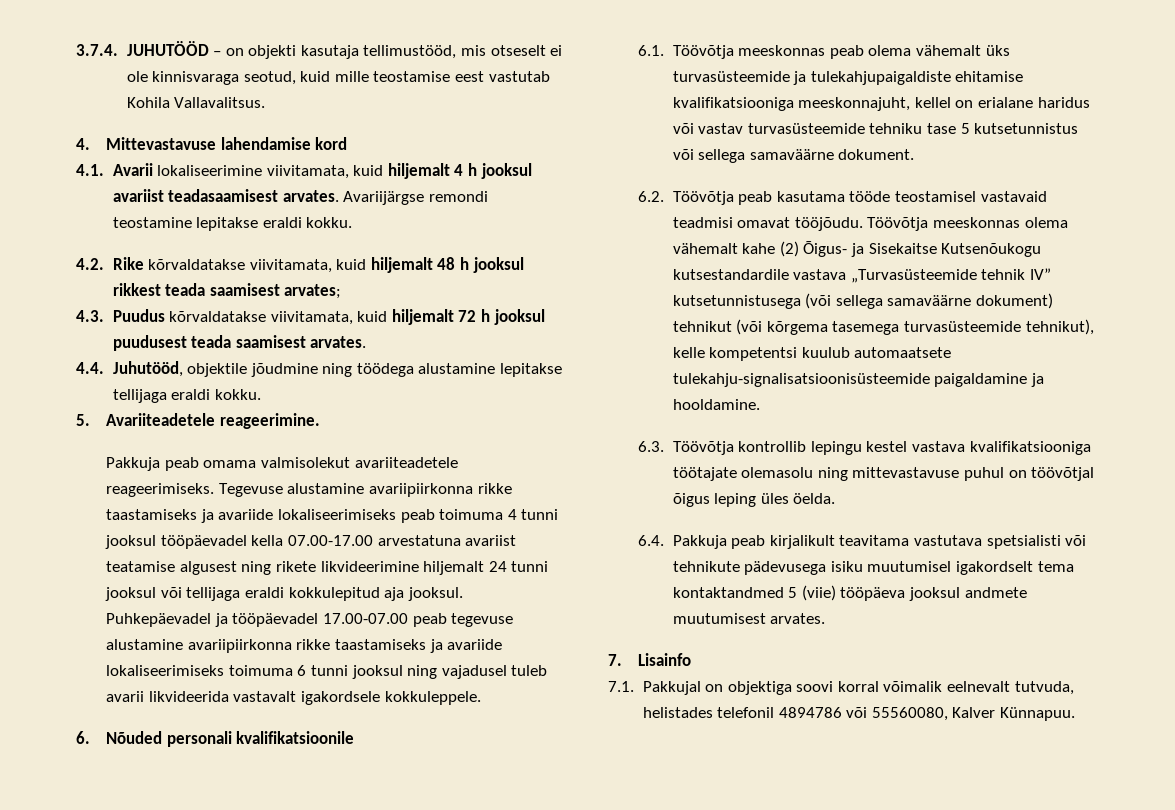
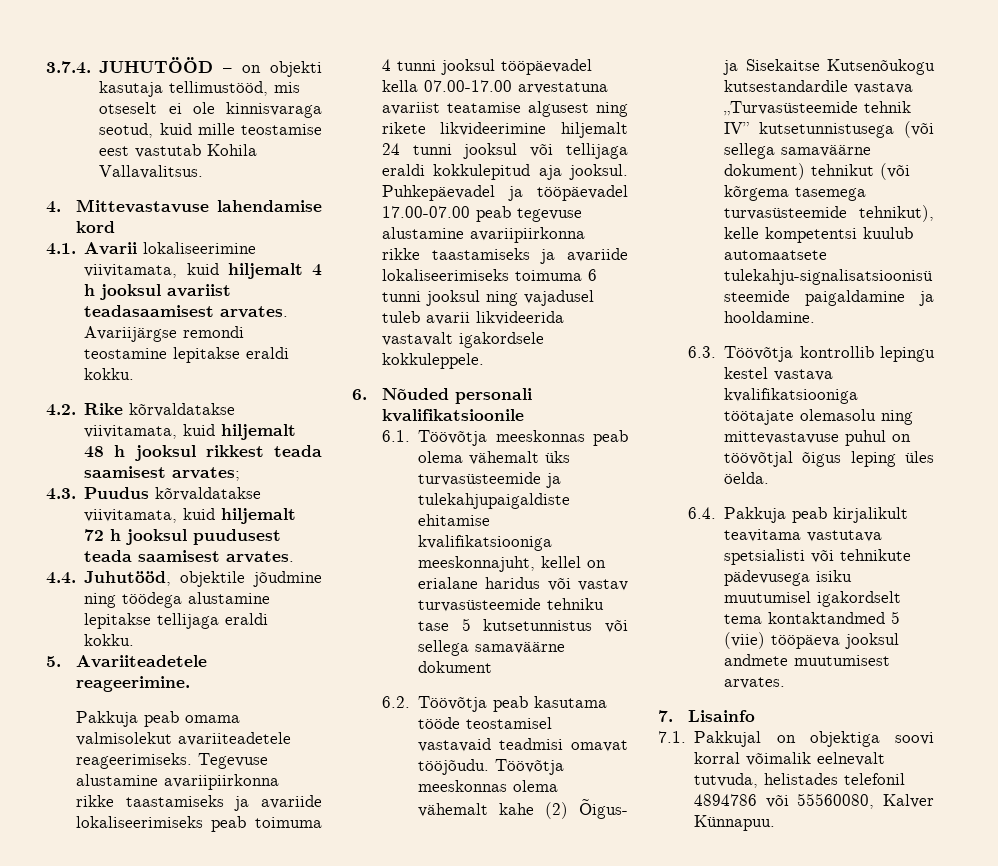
- 6.1. Töövõtja meeskonnas peab olema vähemalt üks turvasüsteemide ja tulekahjupaigaldiste ehitamise kvalifikatsiooniga meeskonnajuht, kellel on erialane haridus või vastav turvasüsteemide tehniku tase 5 kutsetunnistus või sellega samaväärne dokument.
+ 6.1. Töövõtja meeskonnas peab olema vähemalt üks turvasüsteemide ja tulekahjupaigaldiste ehitamise kvalifikatsiooniga meeskonnajuht, kellel on erialane haridus või vastav turvasüsteemide tehniku tase 5 kutsetunnistus või sellega samaväärne dokument

